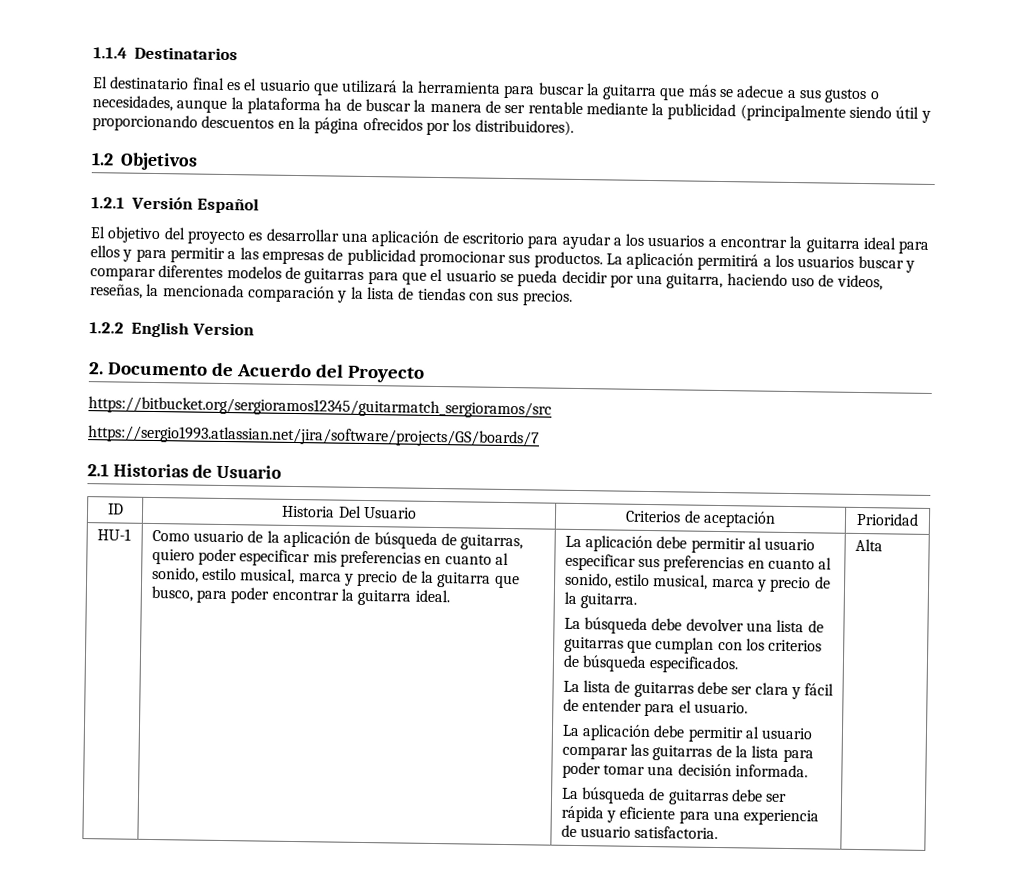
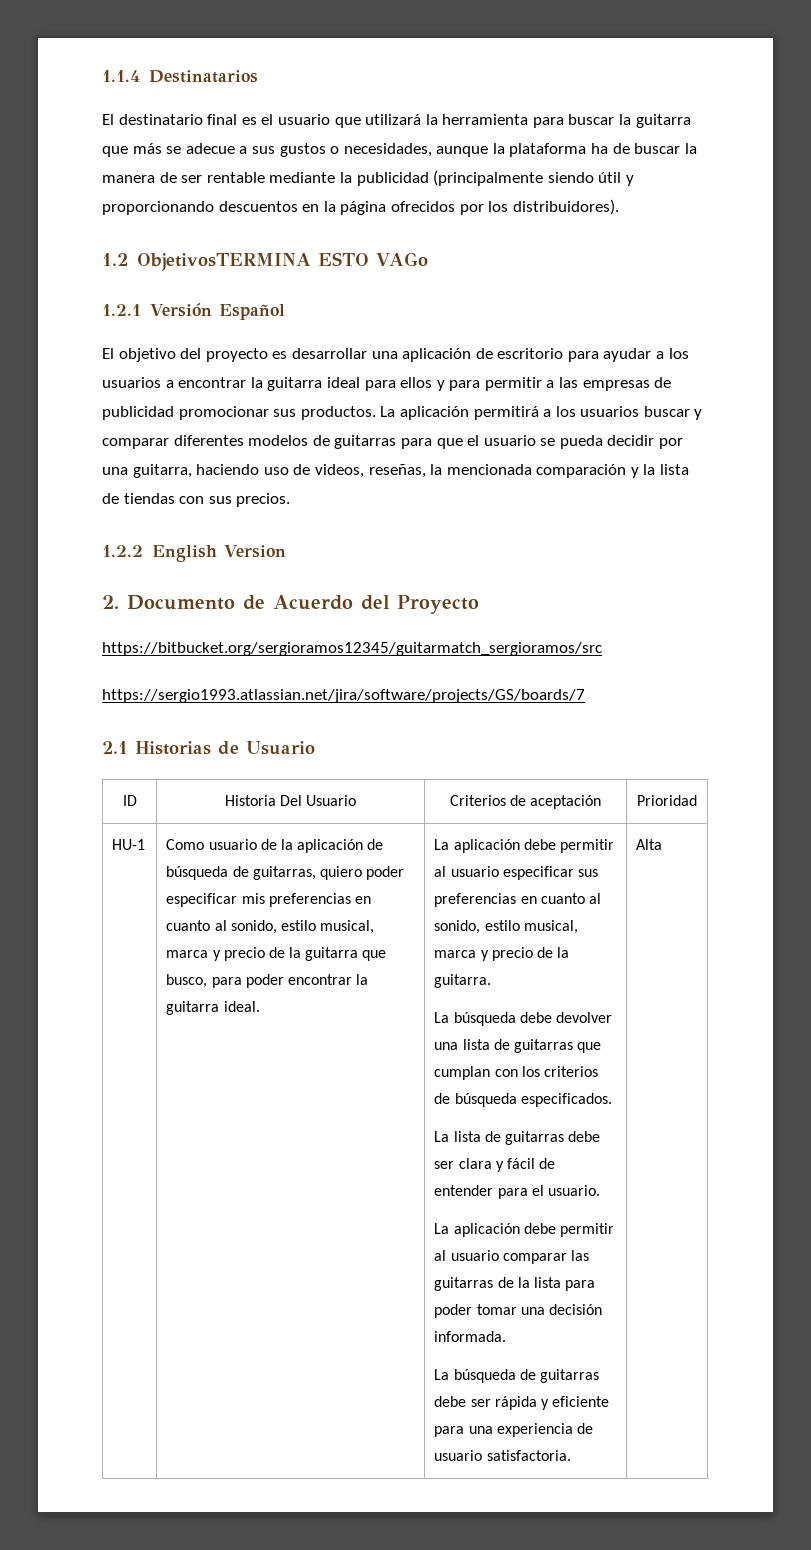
- 1.2 Objetivos
+ 1.2 ObjetivosTERMINA ESTO VAGo

